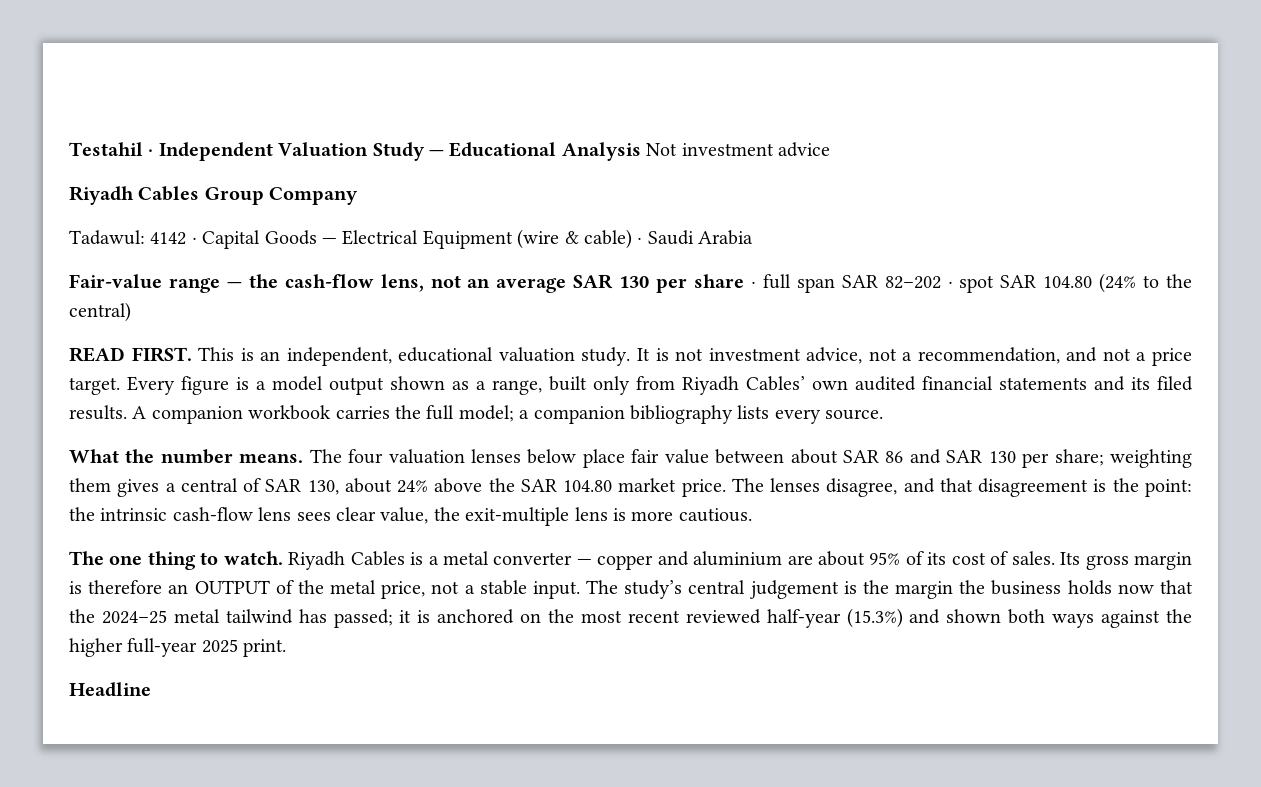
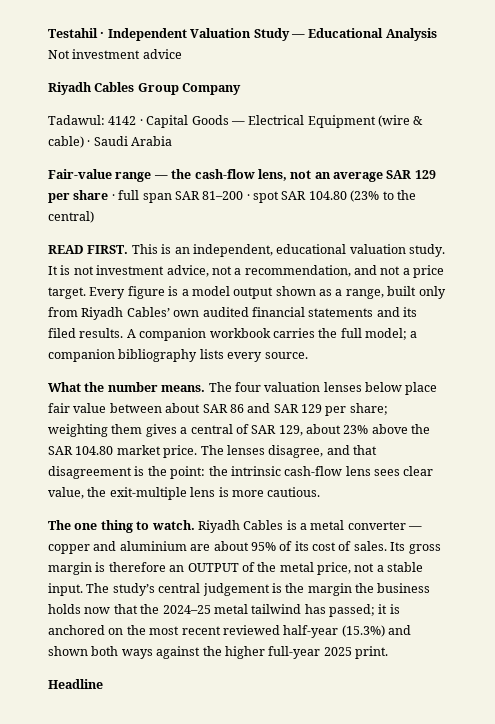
- Fair-value range — the cash-flow lens, not an average SAR 130 per share · full span SAR 82–202 · spot SAR 104.80 (24% to the central)
+ Fair-value range — the cash-flow lens, not an average SAR 129 per share · full span SAR 81–200 · spot SAR 104.80 (23% to the central)
- The four valuation lenses below place fair value between about SAR 86 and SAR 130 per share; weighting them gives a central of SAR 130, about 24% above the SAR 104.80 market price.
+ The four valuation lenses below place fair value between about SAR 86 and SAR 129 per share; weighting them gives a central of SAR 129, about 23% above the SAR 104.80 market price.

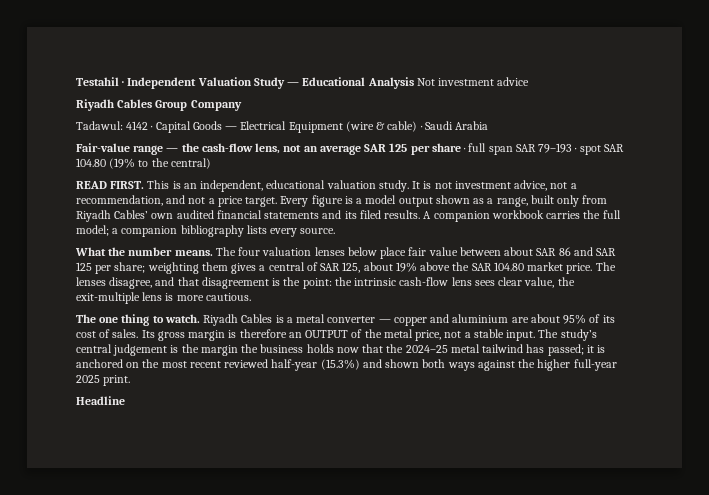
- Fair-value range — the cash-flow lens, not an average SAR 129 per share · full span SAR 81–200 · spot SAR 104.80 (23% to the central)
+ Fair-value range — the cash-flow lens, not an average SAR 125 per share · full span SAR 79–193 · spot SAR 104.80 (19% to the central)
- The four valuation lenses below place fair value between about SAR 86 and SAR 129 per share; weighting them gives a central of SAR 129, about 23% above the SAR 104.80 market price.
+ The four valuation lenses below place fair value between about SAR 86 and SAR 125 per share; weighting them gives a central of SAR 125, about 19% above the SAR 104.80 market price.

